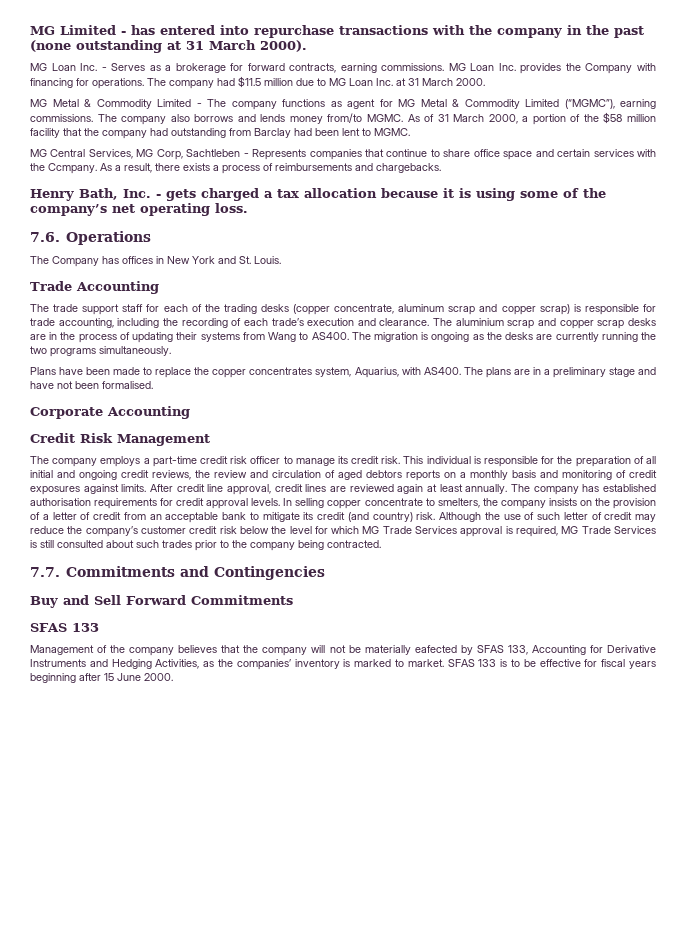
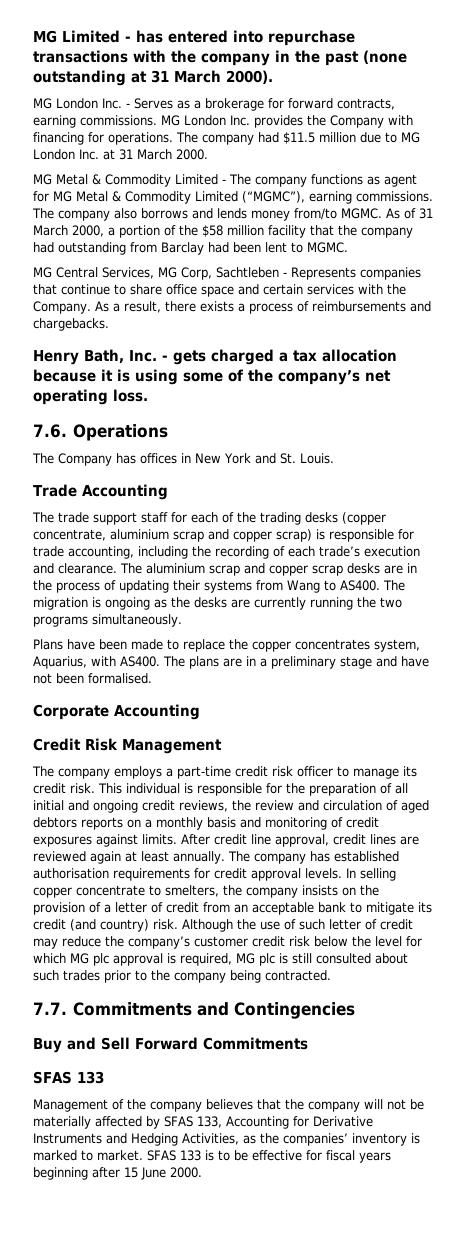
- MG Loan Inc. - Serves as a brokerage for forward contracts, earning commissions.
+ MG London Inc. - Serves as a brokerage for forward contracts, earning commissions.
- MG Loan Inc. provides the Company with financing for operations.
+ MG London Inc. provides the Company with financing for operations.
- The company had $11.5 million due to MG Loan Inc. at 31 March 2000.
+ The company had $11.5 million due to MG London Inc. at 31 March 2000.
- MG Central Services, MG Corp, Sachtleben - Represents companies that continue to share office space and certain services with the Ccmpany.
+ MG Central Services, MG Corp, Sachtleben - Represents companies that continue to share office space and certain services with the Company.
- The trade support staff for each of the trading desks (copper concentrate, aluminum scrap and copper scrap) is responsible for trade accounting, including the recording of each trade’s execution and clearance.
+ The trade support staff for each of the trading desks (copper concentrate, aluminium scrap and copper scrap) is responsible for trade accounting, including the recording of each trade’s execution and clearance.
- Although the use of such letter of credit may reduce the company’s customer credit risk below the level for which MG Trade Services approval is required, MG Trade Services is still consulted about such trades prior to the company being contracted.
+ Although the use of such letter of credit may reduce the company’s customer credit risk below the level for which MG plc approval is required, MG plc is still consulted about such trades prior to the company being contracted.
- Management of the company believes that the company will not be materially eafected by SFAS 133, Accounting for Derivative Instruments and Hedging Activities, as the companies’ inventory is marked to market.
+ Management of the company believes that the company will not be materially affected by SFAS 133, Accounting for Derivative Instruments and Hedging Activities, as the companies’ inventory is marked to market.

